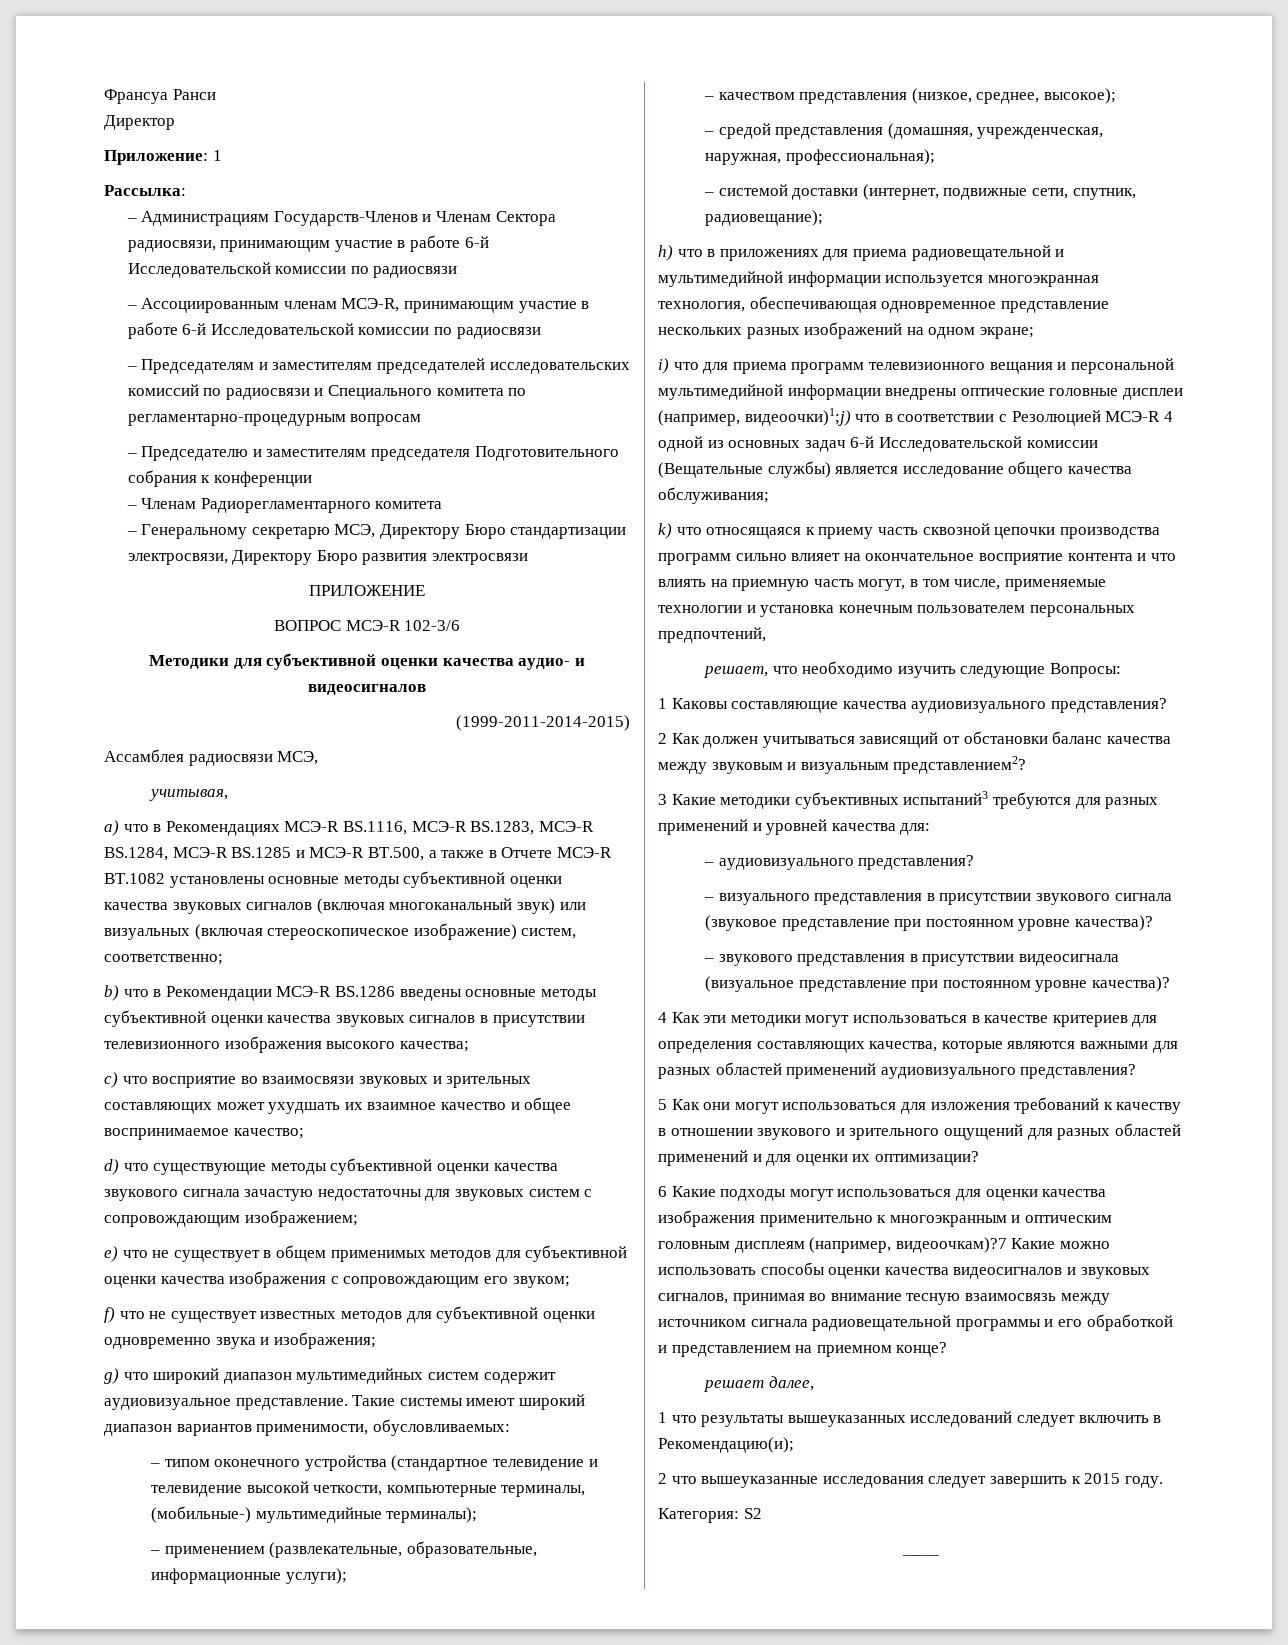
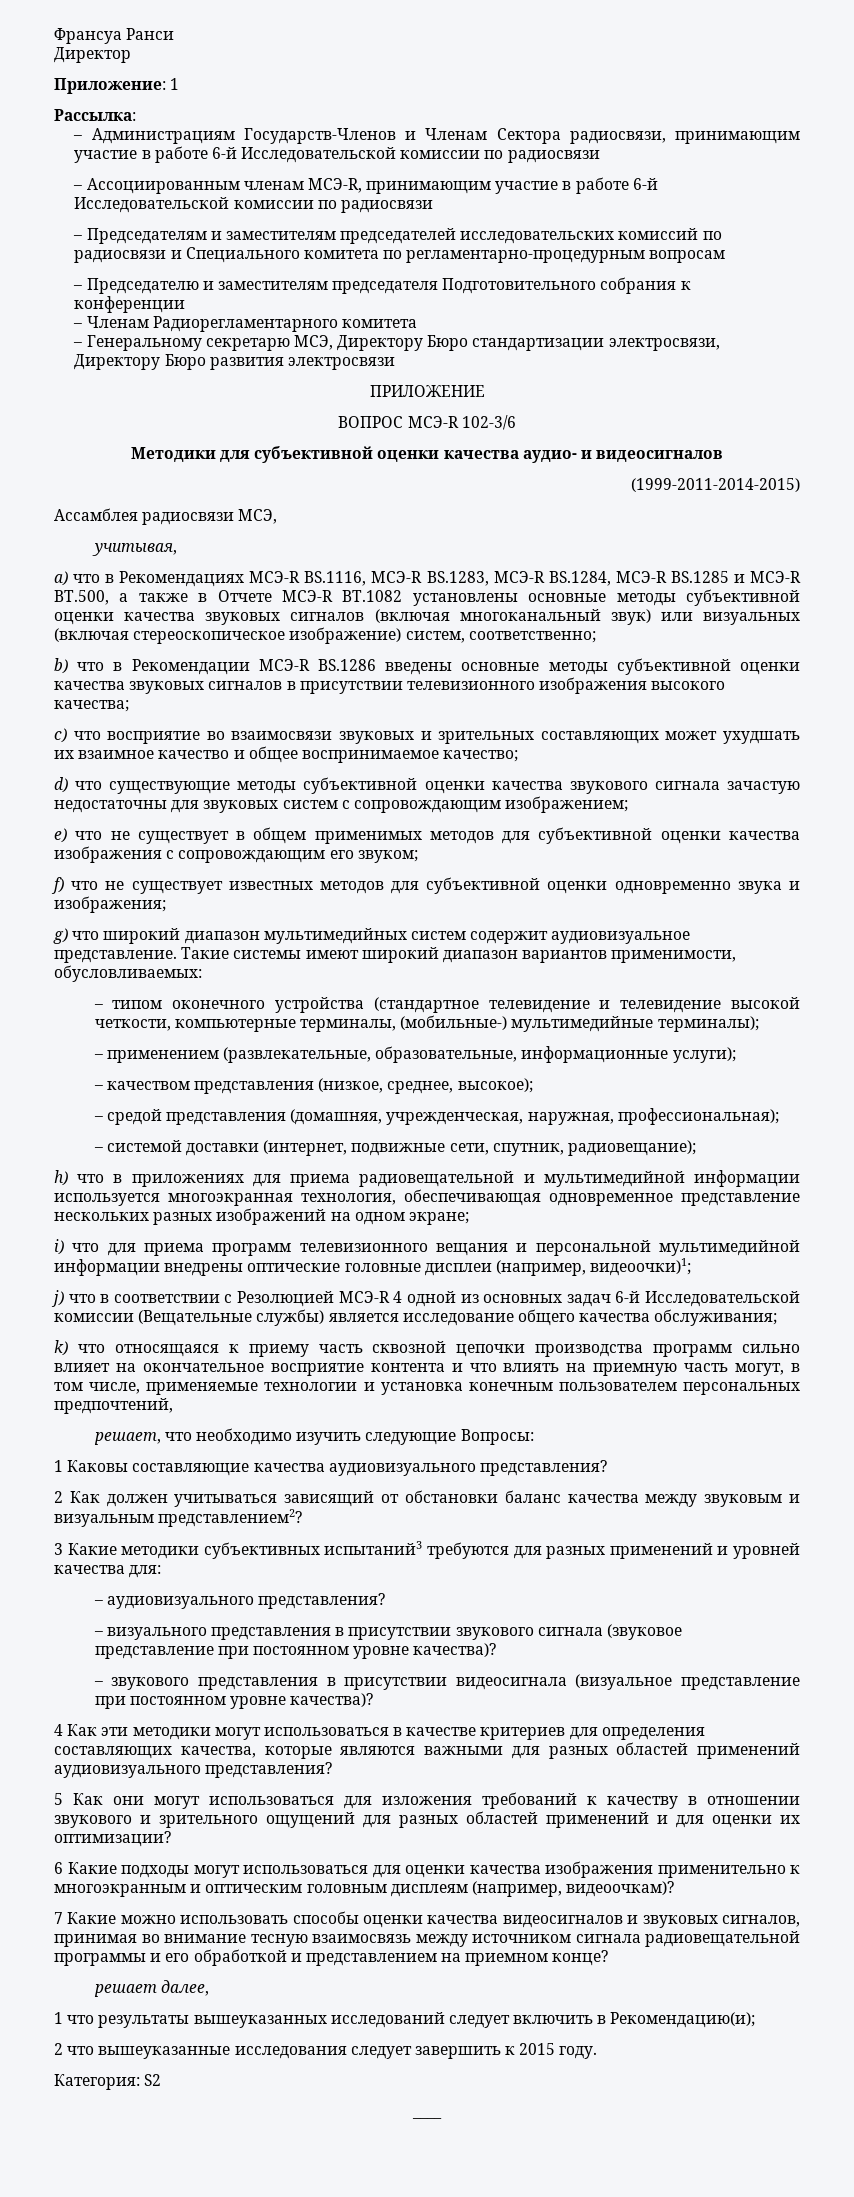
- i) что для приема программ телевизионного вещания и персональной мультимедийной информации внедрены оптические головные дисплеи (например, видеоочки)1;j) что в соответствии с Резолюцией МСЭ-R 4 одной из основных задач 6-й Исследовательской комиссии (Вещательные службы) является исследование общего качества обслуживания;
+ i) что для приема программ телевизионного вещания и персональной мультимедийной информации внедрены оптические головные дисплеи (например, видеоочки)1;
+ j) что в соответствии с Резолюцией МСЭ-R 4 одной из основных задач 6-й Исследовательской комиссии (Вещательные службы) является исследование общего качества обслуживания;
- 6 Какие подходы могут использоваться для оценки качества изображения применительно к многоэкранным и оптическим головным дисплеям (например, видеоочкам)?7 Какие можно использовать способы оценки качества видеосигналов и звуковых сигналов, принимая во внимание тесную взаимосвязь между источником сигнала радиовещательной программы и его обработкой и представлением на приемном конце?
+ 6 Какие подходы могут использоваться для оценки качества изображения применительно к многоэкранным и оптическим головным дисплеям (например, видеоочкам)?
+ 7 Какие можно использовать способы оценки качества видеосигналов и звуковых сигналов, принимая во внимание тесную взаимосвязь между источником сигнала радиовещательной программы и его обработкой и представлением на приемном конце?

